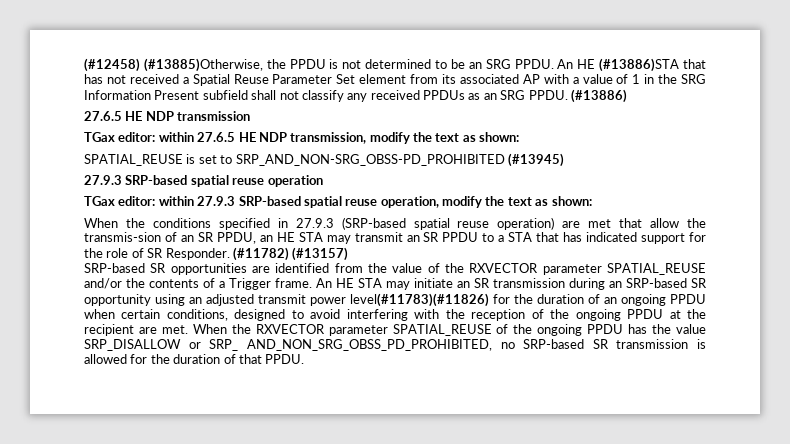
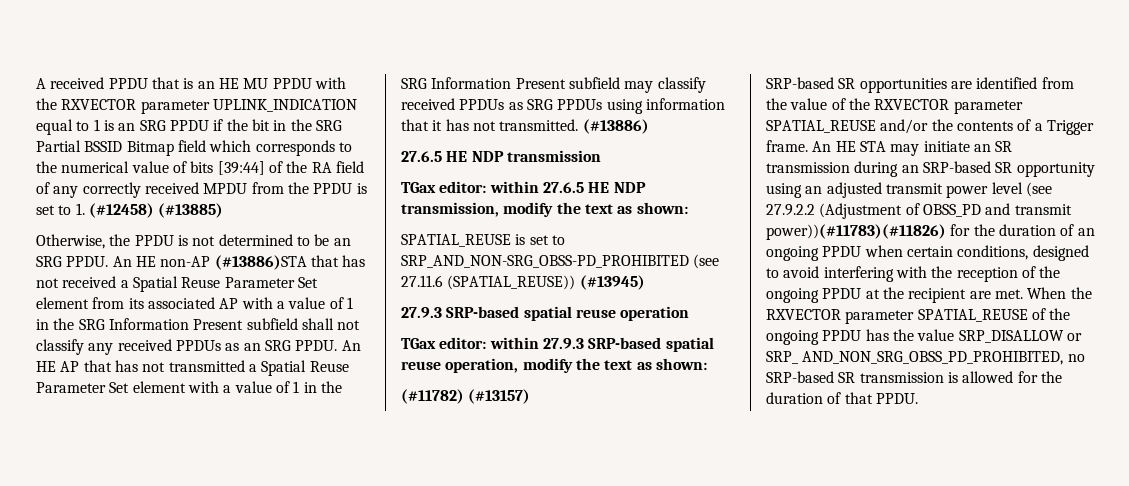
- (#12458) (#13885)Otherwise, the PPDU is not determined to be an SRG PPDU.
+ A received PPDU that is an HE MU PPDU with the RXVECTOR parameter UPLINK_INDICATION equal to 1 is an SRG PPDU if the bit in the SRG Partial BSSID Bitmap field which corresponds to the numerical value of bits [39:44] of the RA field of any correctly received MPDU from the PPDU is set to 1. (#12458) (#13885)
+ Otherwise, the PPDU is not determined to be an SRG PPDU.
- An HE (#13886)STA that has not received a Spatial Reuse Parameter Set element from its associated AP with a value of 1 in the SRG Information Present subfield shall not classify any received PPDUs as an SRG PPDU.
+ An HE non-AP (#13886)STA that has not received a Spatial Reuse Parameter Set element from its associated AP with a value of 1 in the SRG Information Present subfield shall not classify any received PPDUs as an SRG PPDU.
+ An HE AP that has not transmitted a Spatial Reuse Parameter Set element with a value of 1 in the SRG Information Present subfield may classify received PPDUs as SRG PPDUs using information that it has not transmitted.
- SPATIAL_REUSE is set to SRP_AND_NON-SRG_OBSS-PD_PROHIBITED (#13945)
+ SPATIAL_REUSE is set to SRP_AND_NON-SRG_OBSS-PD_PROHIBITED (see 27.11.6 (SPATIAL_REUSE)) (#13945)
- When the conditions specified in 27.9.3 (SRP-based spatial reuse operation) are met that allow the transmis-sion of an SR PPDU, an HE STA may transmit an SR PPDU to a STA that has indicated support for the role of SR Responder.
- An HE STA may initiate an SR transmission during an SRP-based SR opportunity using an adjusted transmit power level(#11783)(#11826) for the duration of an ongoing PPDU when certain conditions, designed to avoid interfering with the reception of the ongoing PPDU at the recipient are met.
+ An HE STA may initiate an SR transmission during an SRP-based SR opportunity using an adjusted transmit power level (see 27.9.2.2 (Adjustment of OBSS_PD and transmit power))(#11783)(#11826) for the duration of an ongoing PPDU when certain conditions, designed to avoid interfering with the reception of the ongoing PPDU at the recipient are met.

